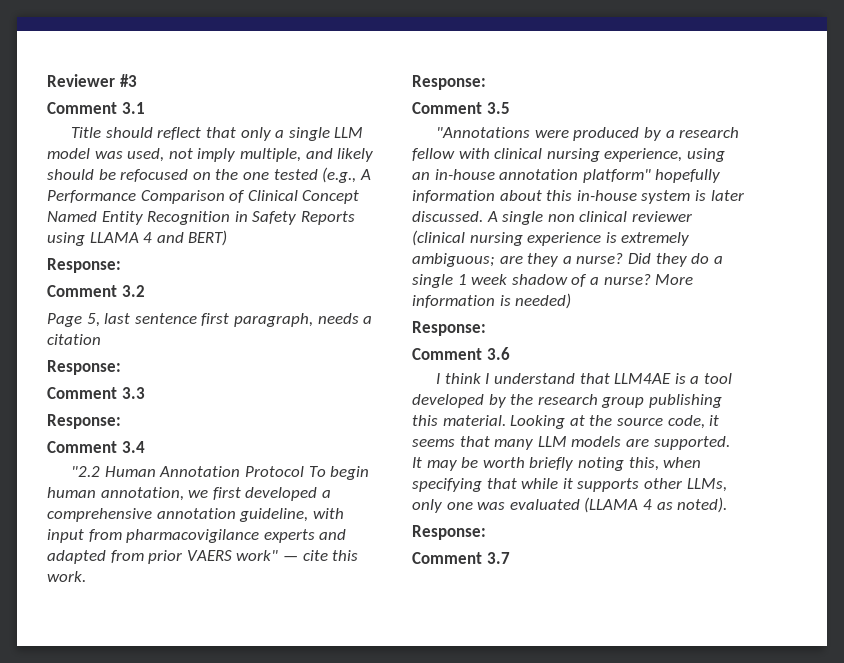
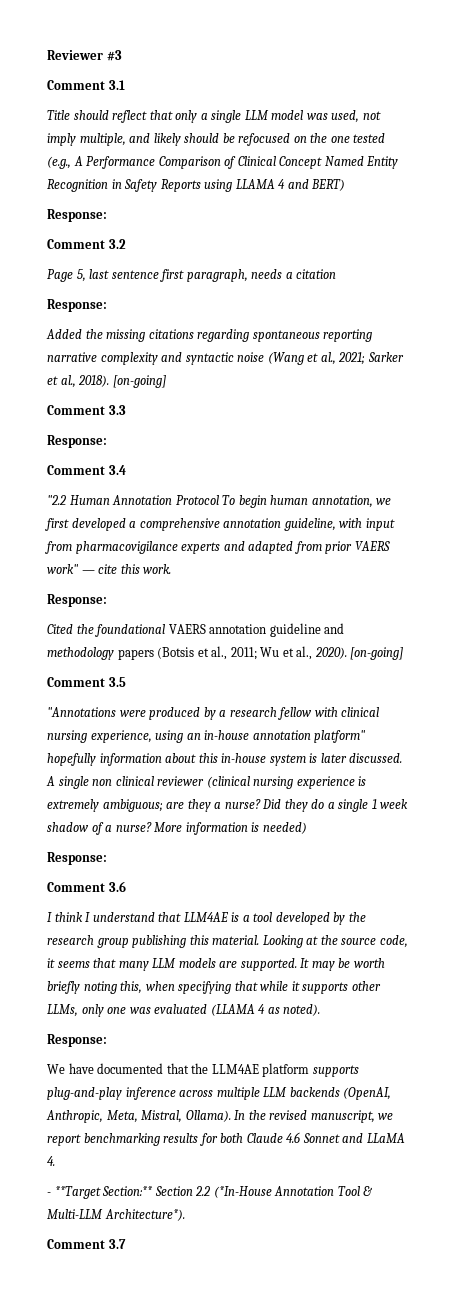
+ Added the missing citations regarding spontaneous reporting narrative complexity and syntactic noise (Wang et al., 2021; Sarker et al., 2018). [on-going]
+ Cited the foundational VAERS annotation guideline and methodology papers (Botsis et al., 2011; Wu et al., 2020). [on-going]
+ We have documented that the LLM4AE platform supports plug-and-play inference across multiple LLM backends (OpenAI, Anthropic, Meta, Mistral, Ollama). In the revised manuscript, we report benchmarking results for both Claude 4.6 Sonnet and LLaMA 4.
+ - **Target Section:** Section 2.2 (*In-House Annotation Tool & Multi-LLM Architecture*).

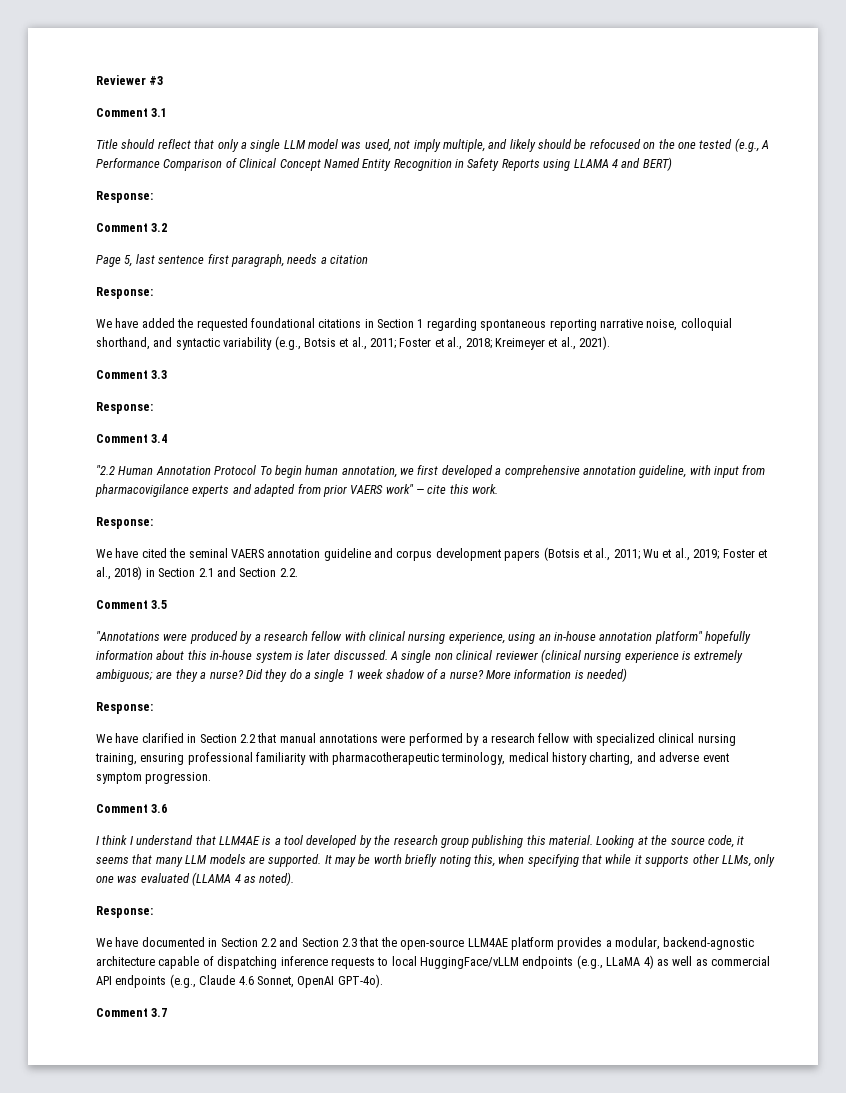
- Added the missing citations regarding spontaneous reporting narrative complexity and syntactic noise (Wang et al., 2021; Sarker et al., 2018). [on-going]
+ We have added the requested foundational citations in Section 1 regarding spontaneous reporting narrative noise, colloquial shorthand, and syntactic variability (e.g., Botsis et al., 2011; Foster et al., 2018; Kreimeyer et al., 2021).
- Cited the foundational VAERS annotation guideline and methodology papers (Botsis et al., 2011; Wu et al., 2020). [on-going]
+ We have cited the seminal VAERS annotation guideline and corpus development papers (Botsis et al., 2011; Wu et al., 2019; Foster et al., 2018) in Section 2.1 and Section 2.2.
+ We have clarified in Section 2.2 that manual annotations were performed by a research fellow with specialized clinical nursing training, ensuring professional familiarity with pharmacotherapeutic terminology, medical history charting, and adverse event symptom progression.
- We have documented that the LLM4AE platform supports plug-and-play inference across multiple LLM backends (OpenAI, Anthropic, Meta, Mistral, Ollama). In the revised manuscript, we report benchmarking results for both Claude 4.6 Sonnet and LLaMA 4.
- - **Target Section:** Section 2.2 (*In-House Annotation Tool & Multi-LLM Architecture*).
+ We have documented in Section 2.2 and Section 2.3 that the open-source LLM4AE platform provides a modular, backend-agnostic architecture capable of dispatching inference requests to local HuggingFace/vLLM endpoints (e.g., LLaMA 4) as well as commercial API endpoints (e.g., Claude 4.6 Sonnet, OpenAI GPT-4o).

